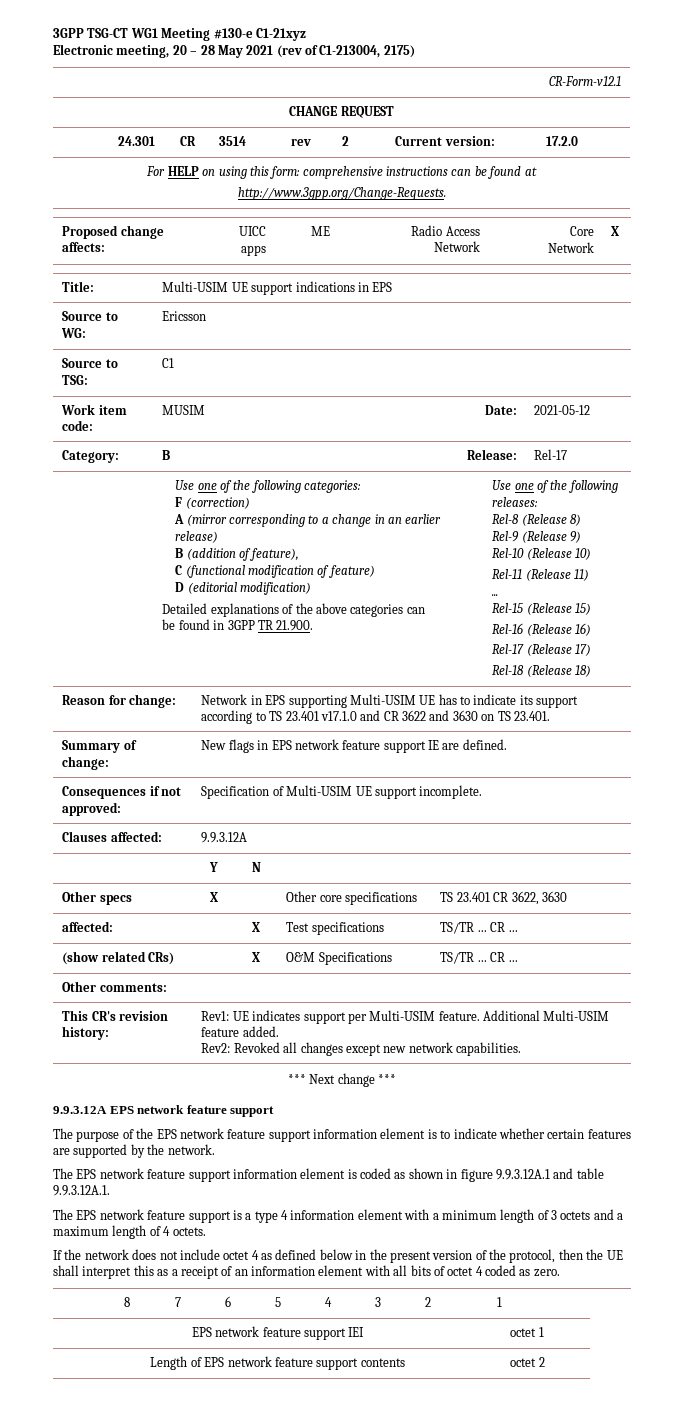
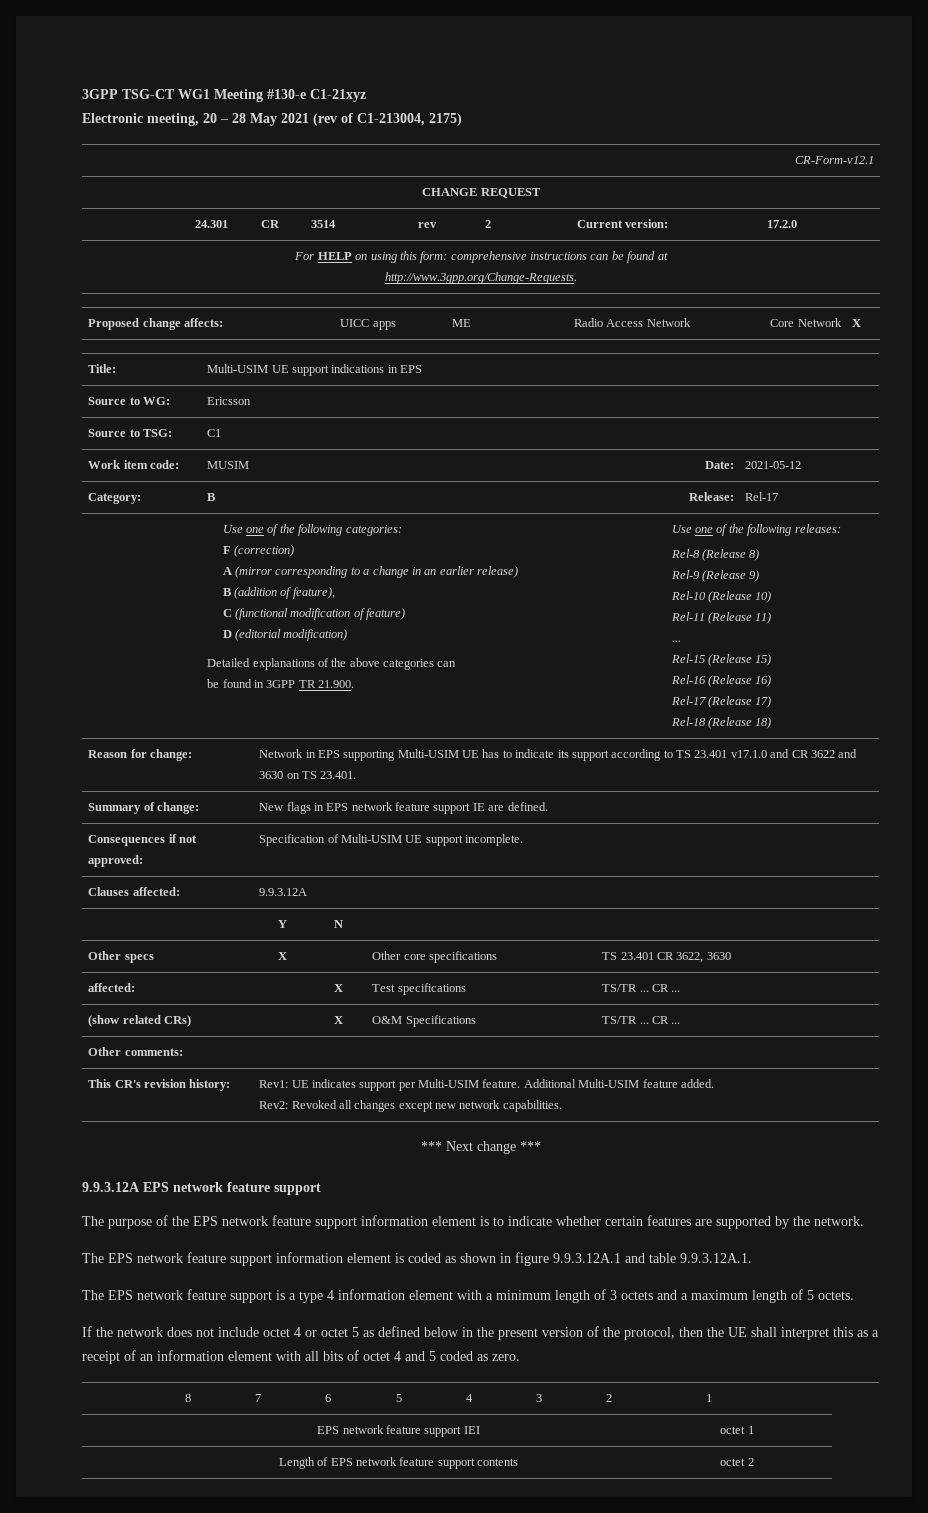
- The EPS network feature support is a type 4 information element with a minimum length of 3 octets and a maximum length of 4 octets.
+ The EPS network feature support is a type 4 information element with a minimum length of 3 octets and a maximum length of 5 octets.
- If the network does not include octet 4 as defined below in the present version of the protocol, then the UE shall interpret this as a receipt of an information element with all bits of octet 4 coded as zero.
+ If the network does not include octet 4 or octet 5 as defined below in the present version of the protocol, then the UE shall interpret this as a receipt of an information element with all bits of octet 4 and 5 coded as zero.

